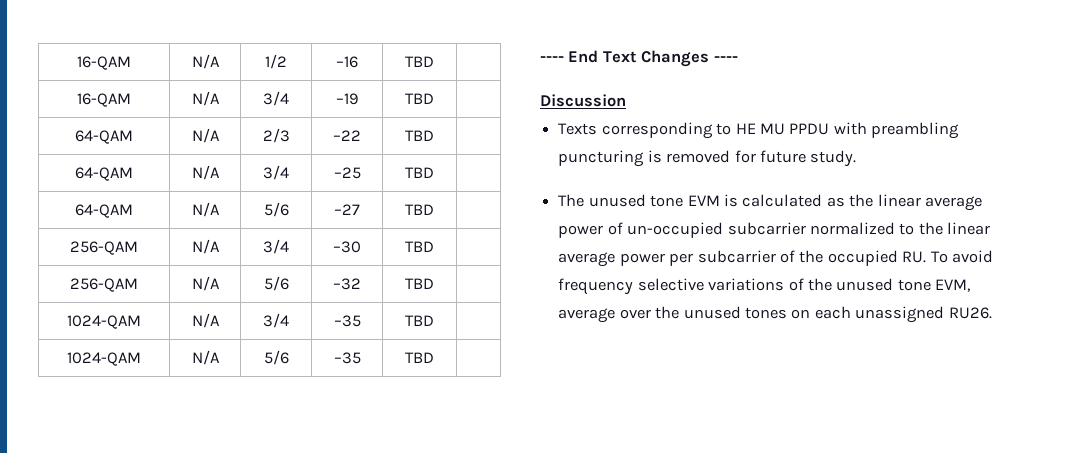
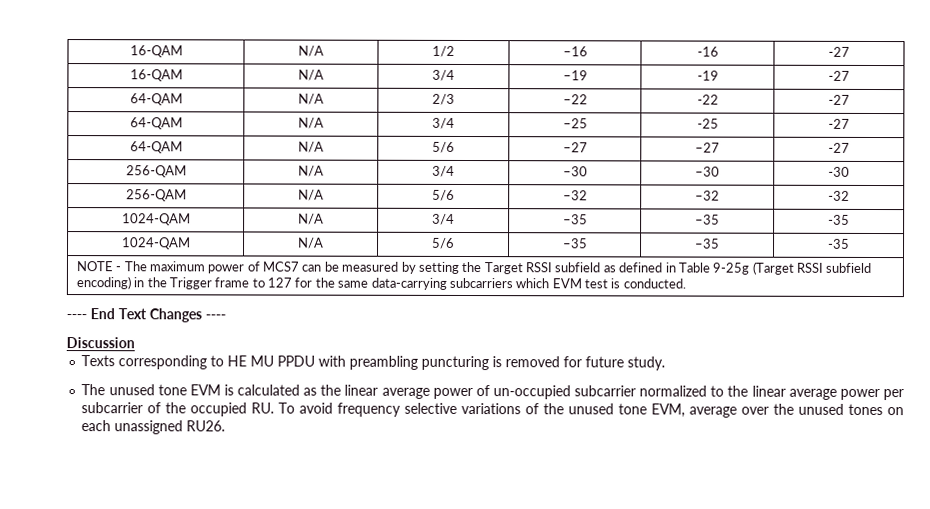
- 16-QAM | N/A | 1/2 | –16 | TBD |
+ 16-QAM | N/A | 1/2 | –16 | -16 | -27
- 16-QAM | N/A | 3/4 | –19 | TBD |
+ 16-QAM | N/A | 3/4 | –19 | -19 | -27
- 64-QAM | N/A | 2/3 | –22 | TBD |
+ 64-QAM | N/A | 2/3 | –22 | -22 | -27
- 64-QAM | N/A | 3/4 | –25 | TBD |
+ 64-QAM | N/A | 3/4 | –25 | -25 | -27
- 64-QAM | N/A | 5/6 | –27 | TBD |
+ 64-QAM | N/A | 5/6 | –27 | –27 | -27
- 256-QAM | N/A | 3/4 | –30 | TBD |
+ 256-QAM | N/A | 3/4 | –30 | –30 | -30
- 256-QAM | N/A | 5/6 | –32 | TBD |
+ 256-QAM | N/A | 5/6 | –32 | –32 | -32
- 1024-QAM | N/A | 3/4 | –35 | TBD |
+ 1024-QAM | N/A | 3/4 | –35 | –35 | -35
- 1024-QAM | N/A | 5/6 | –35 | TBD |
+ 1024-QAM | N/A | 5/6 | –35 | –35 | -35
+ NOTE - The maximum power of MCS7 can be measured by setting the Target RSSI subfield as defined in Table 9-25g (Target RSSI subfield encoding) in the Trigger frame to 127 for the same data-carrying subcarriers which EVM test is conducted.

